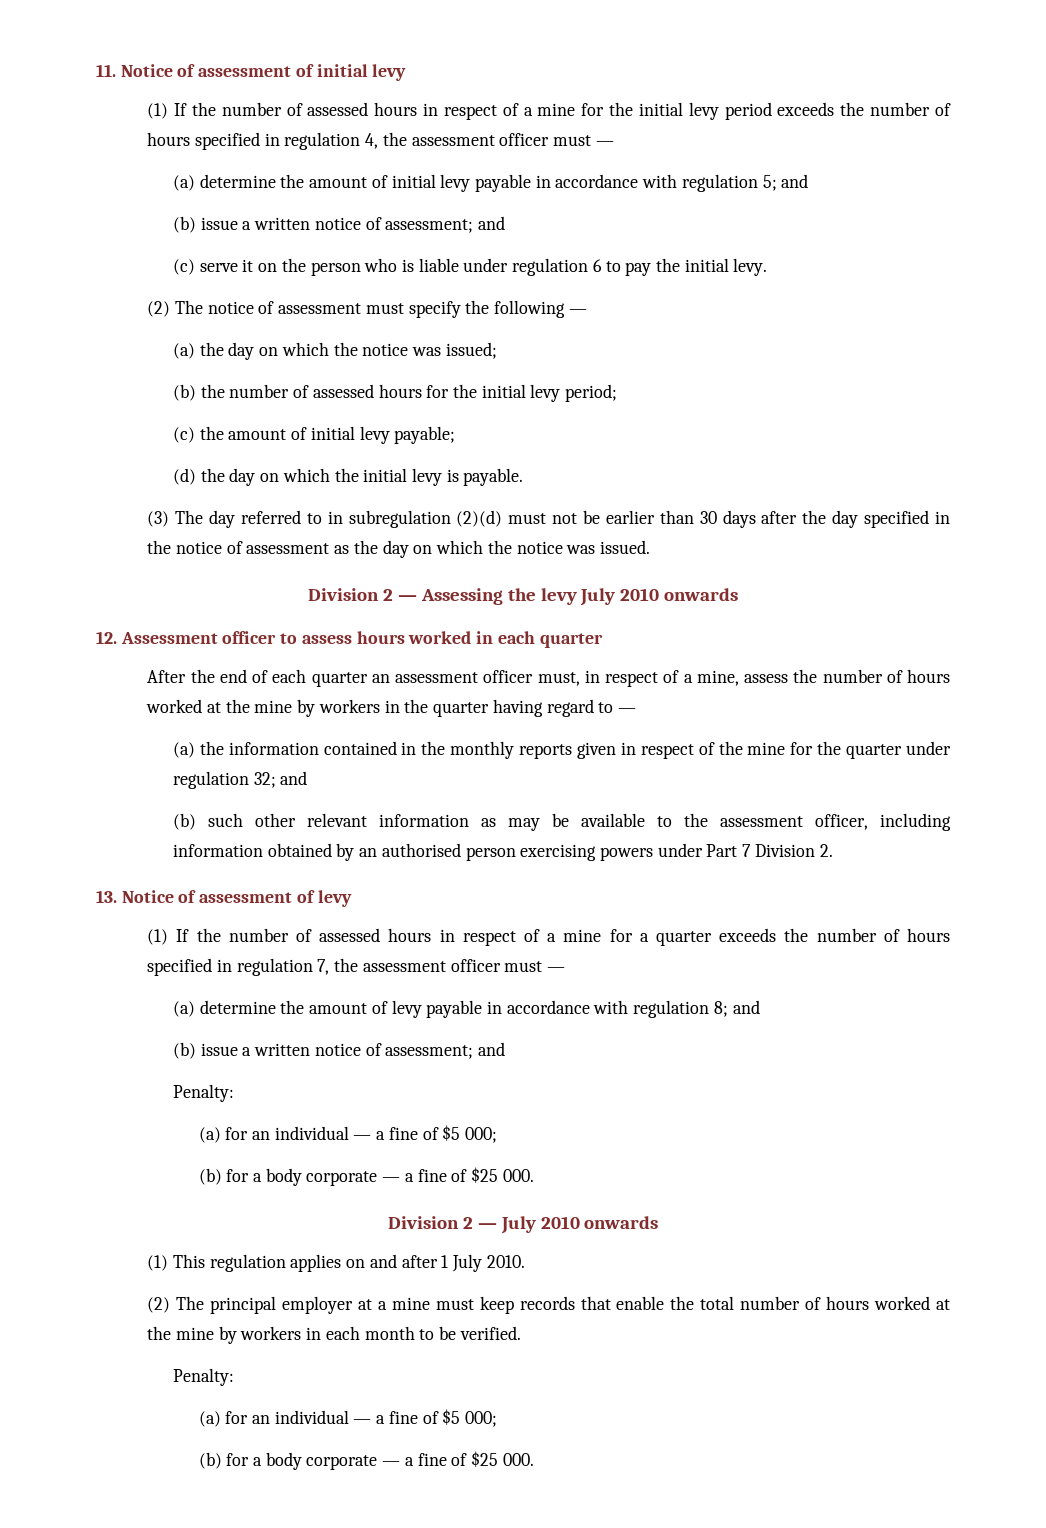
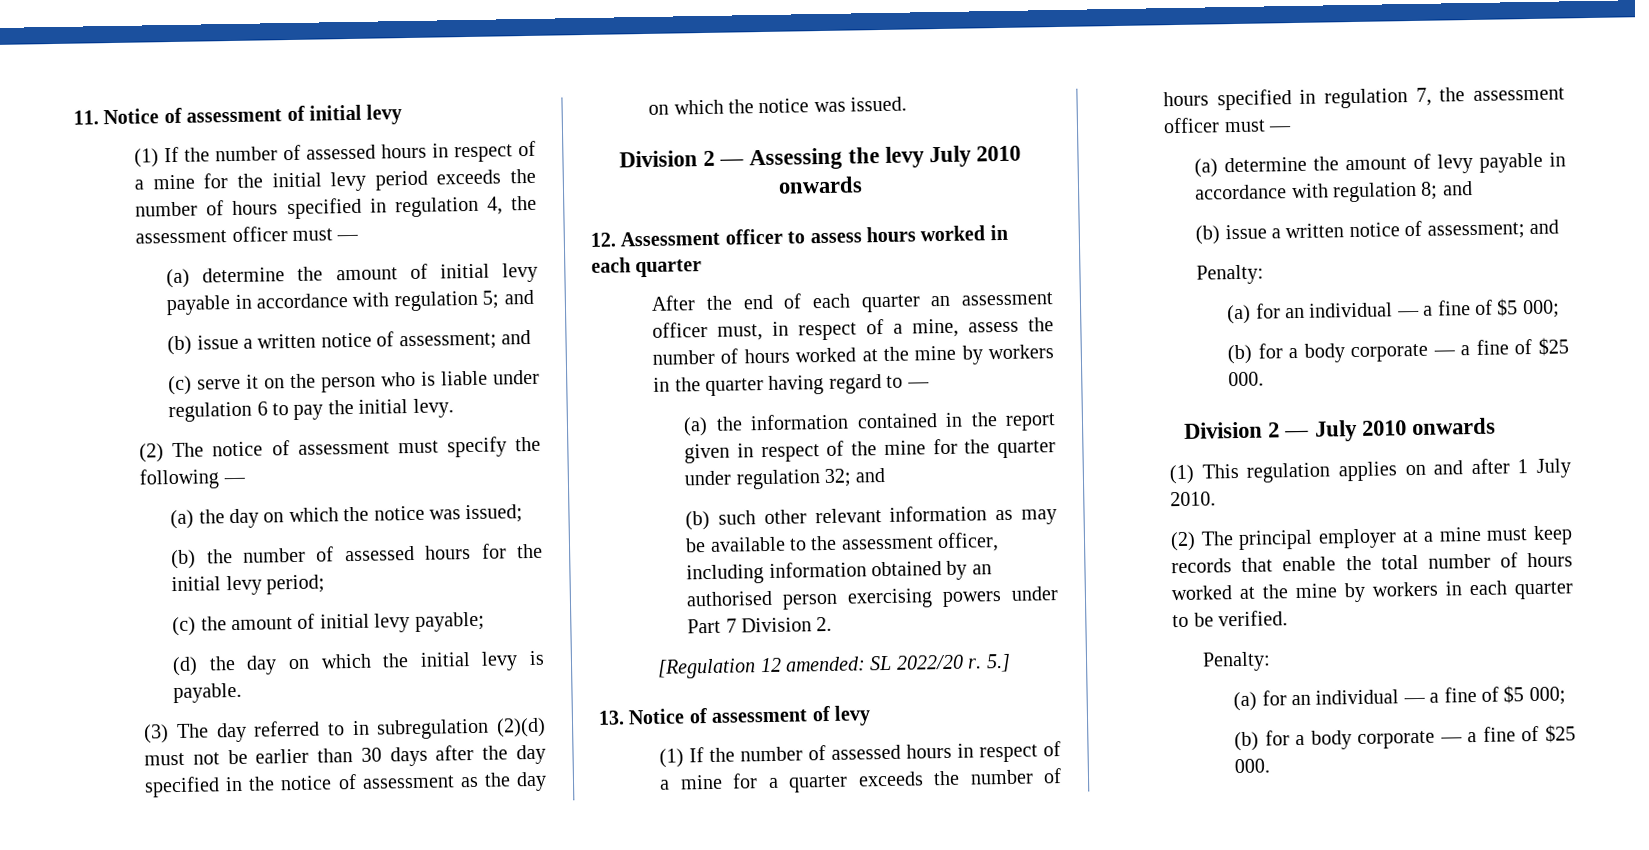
- (a) the information contained in the monthly reports given in respect of the mine for the quarter under regulation 32; and
+ (a) the information contained in the report given in respect of the mine for the quarter under regulation 32; and
+ [Regulation 12 amended: SL 2022/20 r. 5.]
- (2) The principal employer at a mine must keep records that enable the total number of hours worked at the mine by workers in each month to be verified.
+ (2) The principal employer at a mine must keep records that enable the total number of hours worked at the mine by workers in each quarter to be verified.

